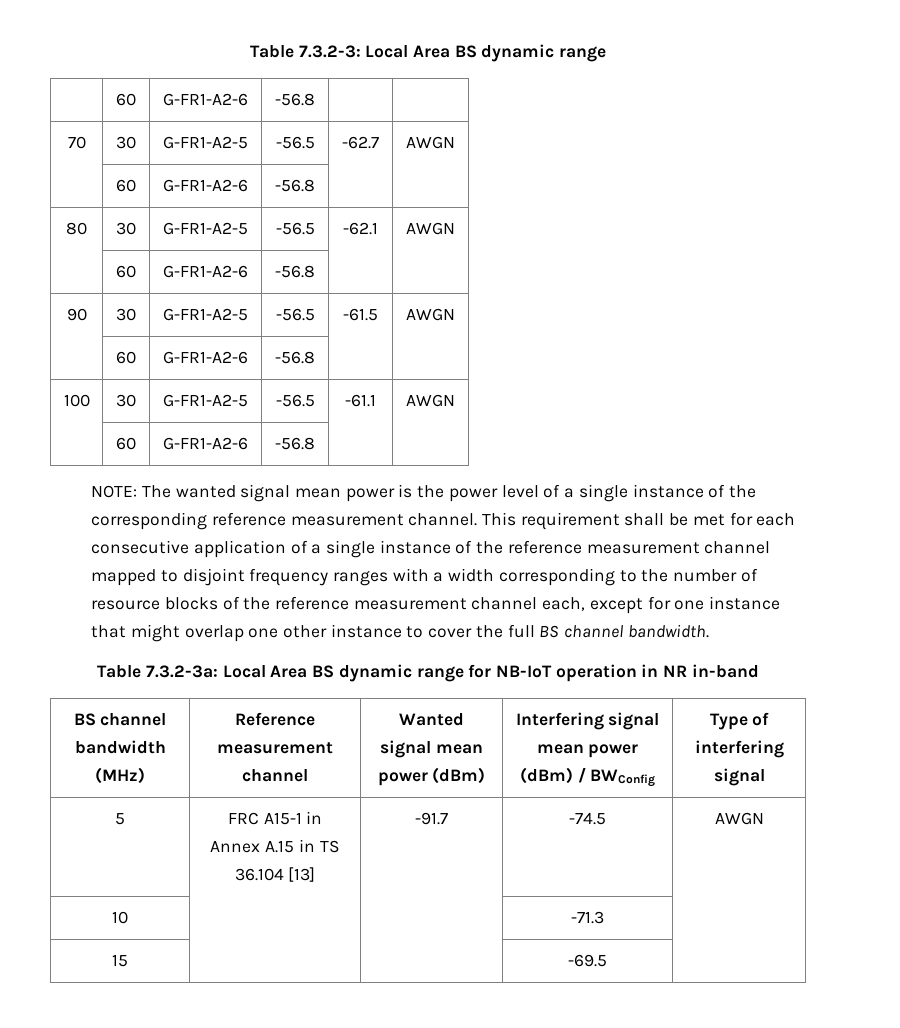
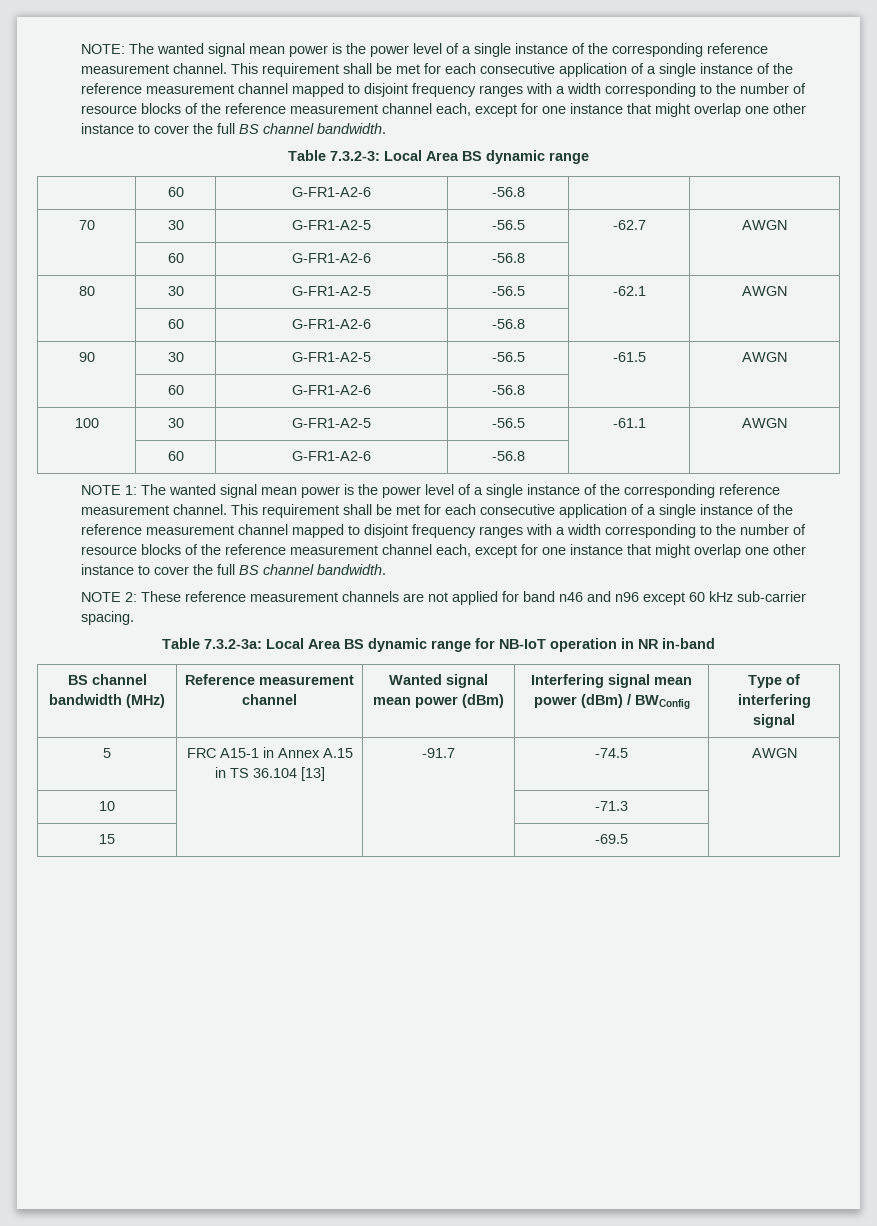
+ NOTE: The wanted signal mean power is the power level of a single instance of the corresponding reference measurement channel. This requirement shall be met for each consecutive application of a single instance of the reference measurement channel mapped to disjoint frequency ranges with a width corresponding to the number of resource blocks of the reference measurement channel each, except for one instance that might overlap one other instance to cover the full BS channel bandwidth.
- NOTE: The wanted signal mean power is the power level of a single instance of the corresponding reference measurement channel.
+ NOTE 1: The wanted signal mean power is the power level of a single instance of the corresponding reference measurement channel.
+ NOTE 2: These reference measurement channels are not applied for band n46 and n96 except 60 kHz sub-carrier spacing.

